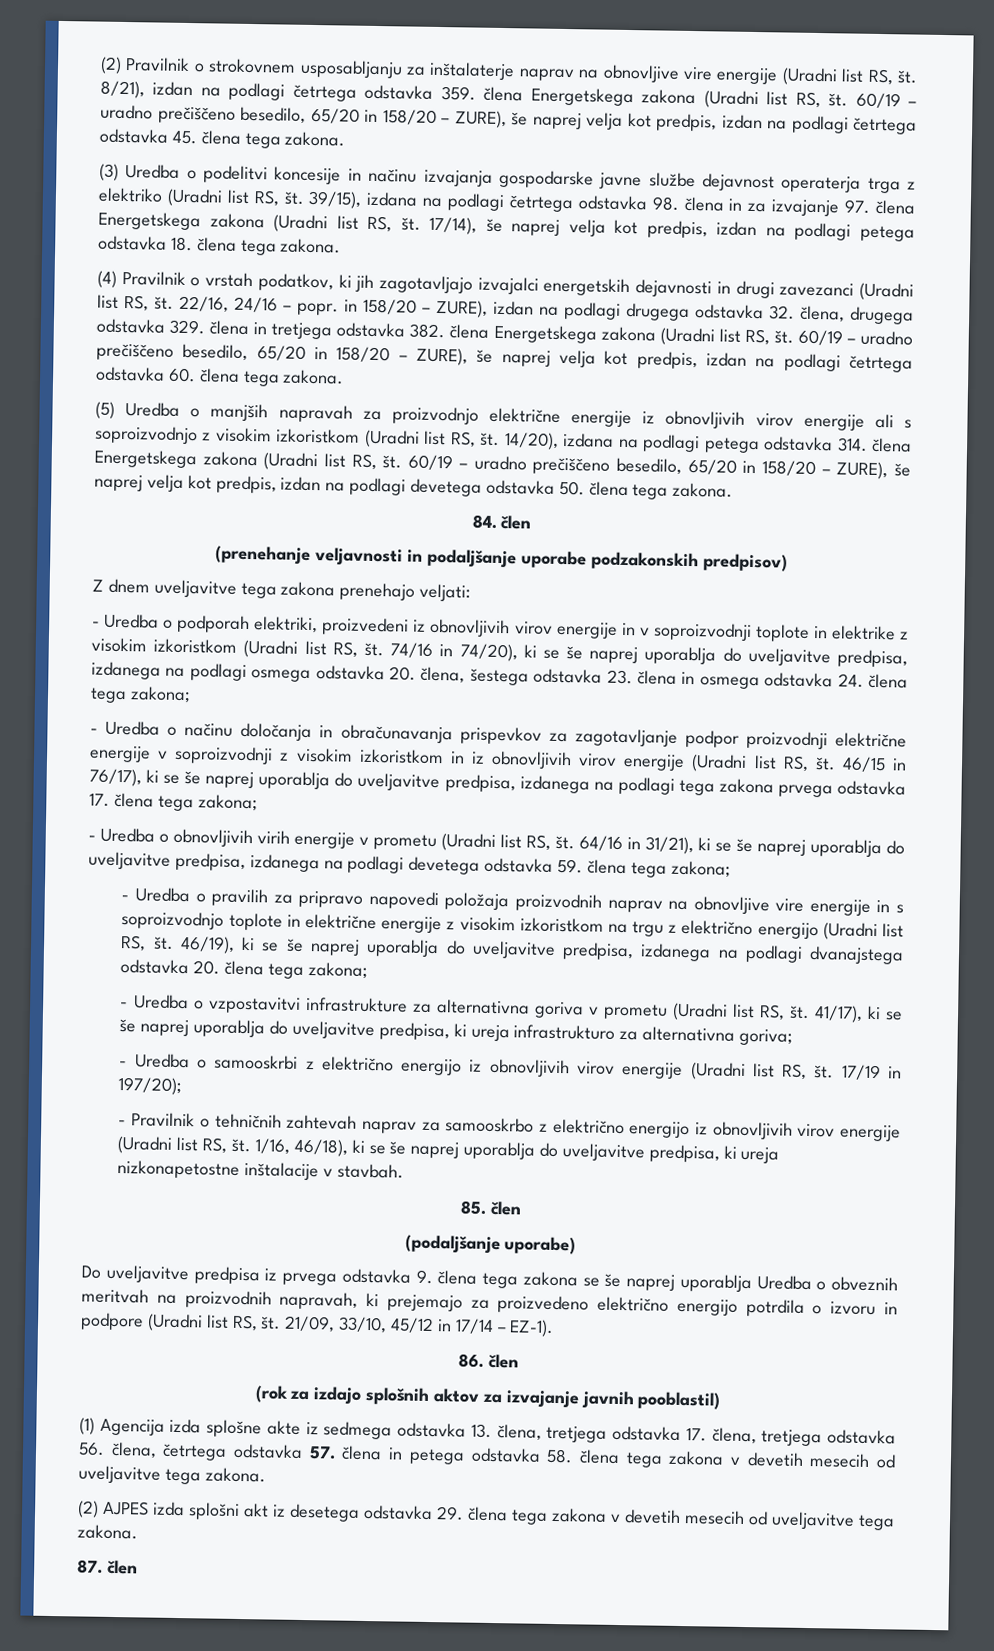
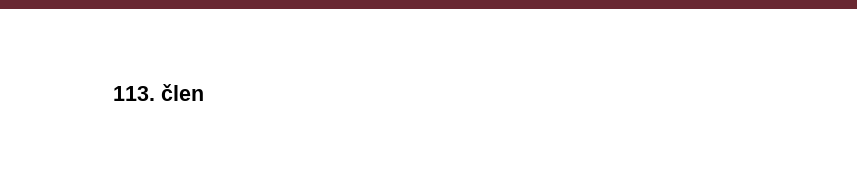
- (2) Pravilnik o strokovnem usposabljanju za inštalaterje naprav na obnovljive vire energije (Uradni list RS, št. 8/21), izdan na podlagi četrtega odstavka 359. člena Energetskega zakona (Uradni list RS, št. 60/19 – uradno prečiščeno besedilo, 65/20 in 158/20 – ZURE), še naprej velja kot predpis, izdan na podlagi četrtega odstavka 45. člena tega zakona.
- (3) Uredba o podelitvi koncesije in načinu izvajanja gospodarske javne službe dejavnost operaterja trga z elektriko (Uradni list RS, št. 39/15), izdana na podlagi četrtega odstavka 98. člena in za izvajanje 97. člena Energetskega zakona (Uradni list RS, št. 17/14), še naprej velja kot predpis, izdan na podlagi petega odstavka 18. člena tega zakona.
- (4) Pravilnik o vrstah podatkov, ki jih zagotavljajo izvajalci energetskih dejavnosti in drugi zavezanci (Uradni list RS, št. 22/16, 24/16 – popr. in 158/20 – ZURE), izdan na podlagi drugega odstavka 32. člena, drugega odstavka 329. člena in tretjega odstavka 382. člena Energetskega zakona (Uradni list RS, št. 60/19 – uradno prečiščeno besedilo, 65/20 in 158/20 – ZURE), še naprej velja kot predpis, izdan na podlagi četrtega odstavka 60. člena tega zakona.
- (5) Uredba o manjših napravah za proizvodnjo električne energije iz obnovljivih virov energije ali s soproizvodnjo z visokim izkoristkom (Uradni list RS, št. 14/20), izdana na podlagi petega odstavka 314. člena Energetskega zakona (Uradni list RS, št. 60/19 – uradno prečiščeno besedilo, 65/20 in 158/20 – ZURE), še naprej velja kot predpis, izdan na podlagi devetega odstavka 50. člena tega zakona.
- 84. člen
- (prenehanje veljavnosti in podaljšanje uporabe podzakonskih predpisov)
- Z dnem uveljavitve tega zakona prenehajo veljati:
- - Uredba o podporah elektriki, proizvedeni iz obnovljivih virov energije in v soproizvodnji toplote in elektrike z visokim izkoristkom (Uradni list RS, št. 74/16 in 74/20), ki se še naprej uporablja do uveljavitve predpisa, izdanega na podlagi osmega odstavka 20. člena, šestega odstavka 23. člena in osmega odstavka 24. člena tega zakona;
- - Uredba o načinu določanja in obračunavanja prispevkov za zagotavljanje podpor proizvodnji električne energije v soproizvodnji z visokim izkoristkom in iz obnovljivih virov energije (Uradni list RS, št. 46/15 in 76/17), ki se še naprej uporablja do uveljavitve predpisa, izdanega na podlagi tega zakona prvega odstavka 17. člena tega zakona;
- - Uredba o obnovljivih virih energije v prometu (Uradni list RS, št. 64/16 in 31/21), ki se še naprej uporablja do uveljavitve predpisa, izdanega na podlagi devetega odstavka 59. člena tega zakona;
- - Uredba o pravilih za pripravo napovedi položaja proizvodnih naprav na obnovljive vire energije in s soproizvodnjo toplote in električne energije z visokim izkoristkom na trgu z električno energijo (Uradni list RS, št. 46/19), ki se še naprej uporablja do uveljavitve predpisa, izdanega na podlagi dvanajstega odstavka 20. člena tega zakona;
- - Uredba o vzpostavitvi infrastrukture za alternativna goriva v prometu (Uradni list RS, št. 41/17), ki se še naprej uporablja do uveljavitve predpisa, ki ureja infrastrukturo za alternativna goriva;
- - Uredba o samooskrbi z električno energijo iz obnovljivih virov energije (Uradni list RS, št. 17/19 in 197/20);
- - Pravilnik o tehničnih zahtevah naprav za samooskrbo z električno energijo iz obnovljivih virov energije (Uradni list RS, št. 1/16, 46/18), ki se še naprej uporablja do uveljavitve predpisa, ki ureja nizkonapetostne inštalacije v stavbah.
- 85. člen
- (podaljšanje uporabe)
- Do uveljavitve predpisa iz prvega odstavka 9. člena tega zakona se še naprej uporablja Uredba o obveznih meritvah na proizvodnih napravah, ki prejemajo za proizvedeno električno energijo potrdila o izvoru in podpore (Uradni list RS, št. 21/09, 33/10, 45/12 in 17/14 – EZ-1).
- 86. člen
- (rok za izdajo splošnih aktov za izvajanje javnih pooblastil)
- (1) Agencija izda splošne akte iz sedmega odstavka 13. člena, tretjega odstavka 17. člena, tretjega odstavka 56. člena, četrtega odstavka 57. člena in petega odstavka 58. člena tega zakona v devetih mesecih od uveljavitve tega zakona.
- (2) AJPES izda splošni akt iz desetega odstavka 29. člena tega zakona v devetih mesecih od uveljavitve tega zakona.
- 87. člen
+ 113. člen

